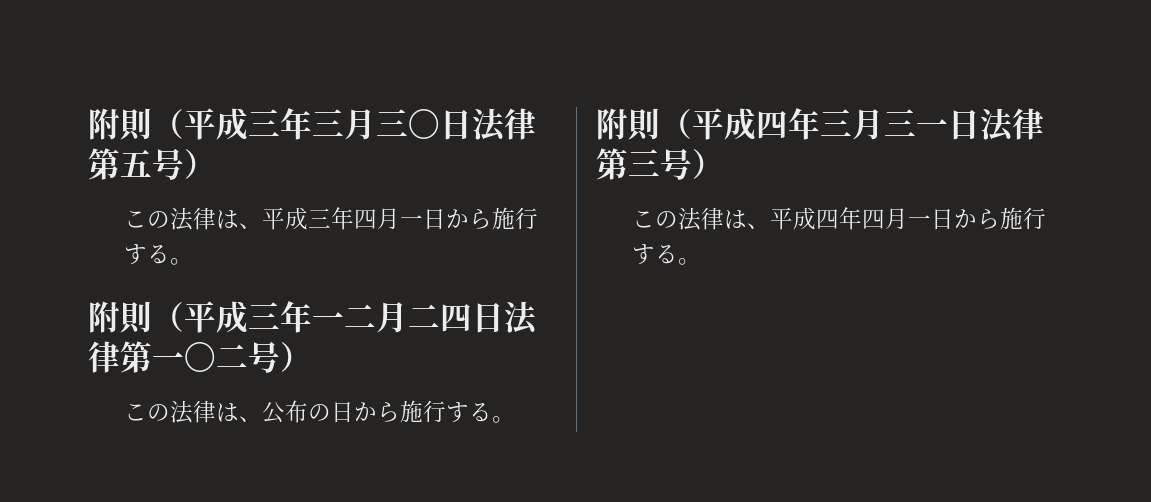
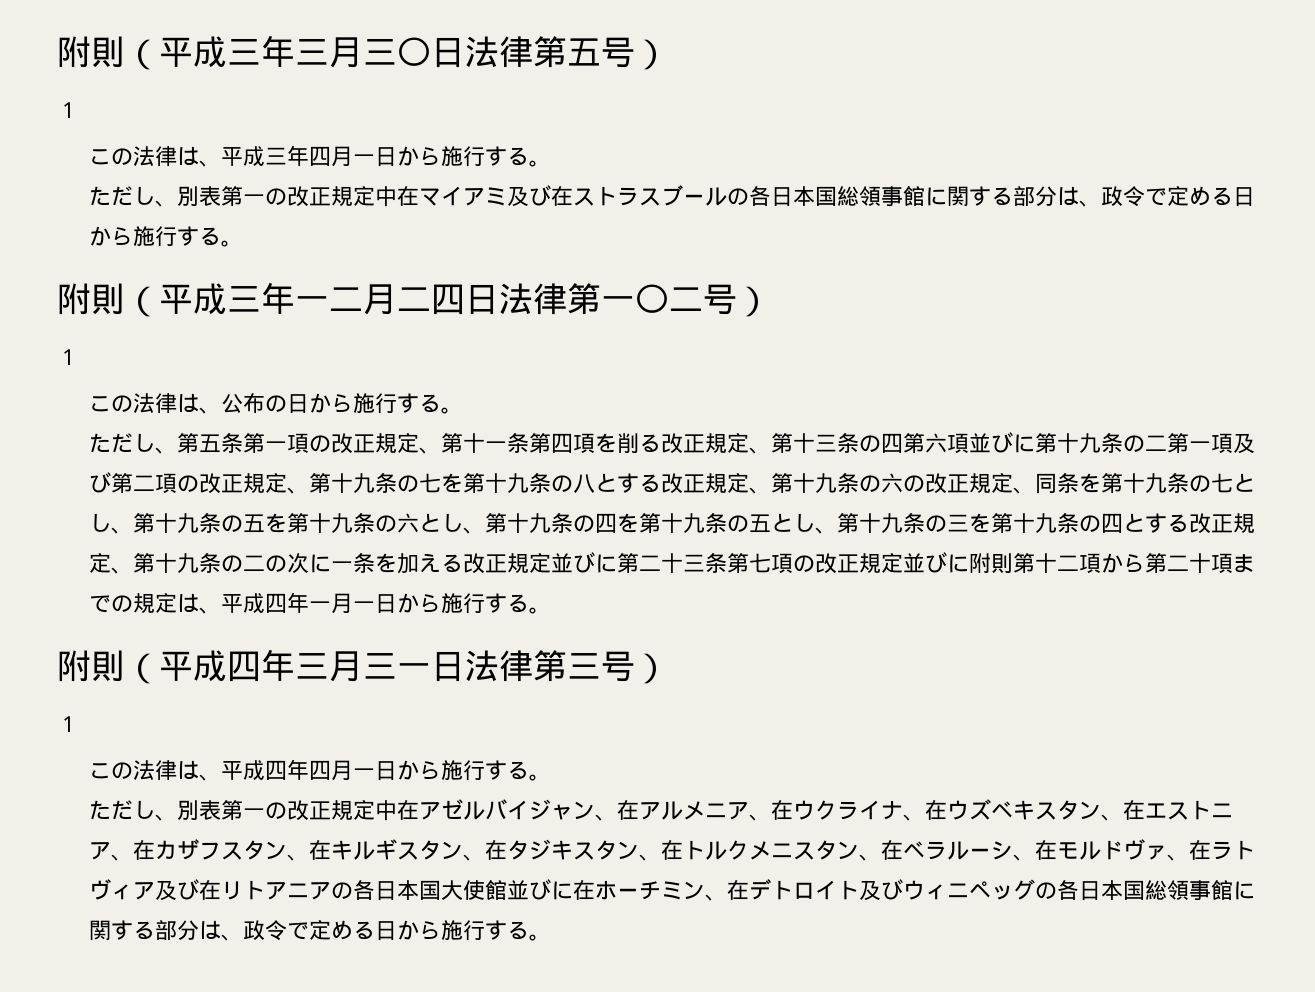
  附則（平成三年三月三〇日法律第五号）
+ １
+ ただし、別表第一の改正規定中在マイアミ及び在ストラスブールの各日本国総領事館に関する部分は、政令で定める日から施行する。
  附則（平成三年一二月二四日法律第一〇二号）
+ １
+ ただし、第五条第一項の改正規定、第十一条第四項を削る改正規定、第十三条の四第六項並びに第十九条の二第一項及び第二項の改正規定、第十九条の七を第十九条の八とする改正規定、第十九条の六の改正規定、同条を第十九条の七とし、第十九条の五を第十九条の六とし、第十九条の四を第十九条の五とし、第十九条の三を第十九条の四とする改正規定、第十九条の二の次に一条を加える改正規定並びに第二十三条第七項の改正規定並びに附則第十二項から第二十項までの規定は、平成四年一月一日から施行する。
  附則（平成四年三月三一日法律第三号）
+ １
+ ただし、別表第一の改正規定中在アゼルバイジャン、在アルメニア、在ウクライナ、在ウズベキスタン、在エストニア、在カザフスタン、在キルギスタン、在タジキスタン、在トルクメニスタン、在ベラルーシ、在モルドヴァ、在ラトヴィア及び在リトアニアの各日本国大使館並びに在ホーチミン、在デトロイト及びウィニペッグの各日本国総領事館に関する部分は、政令で定める日から施行する。

